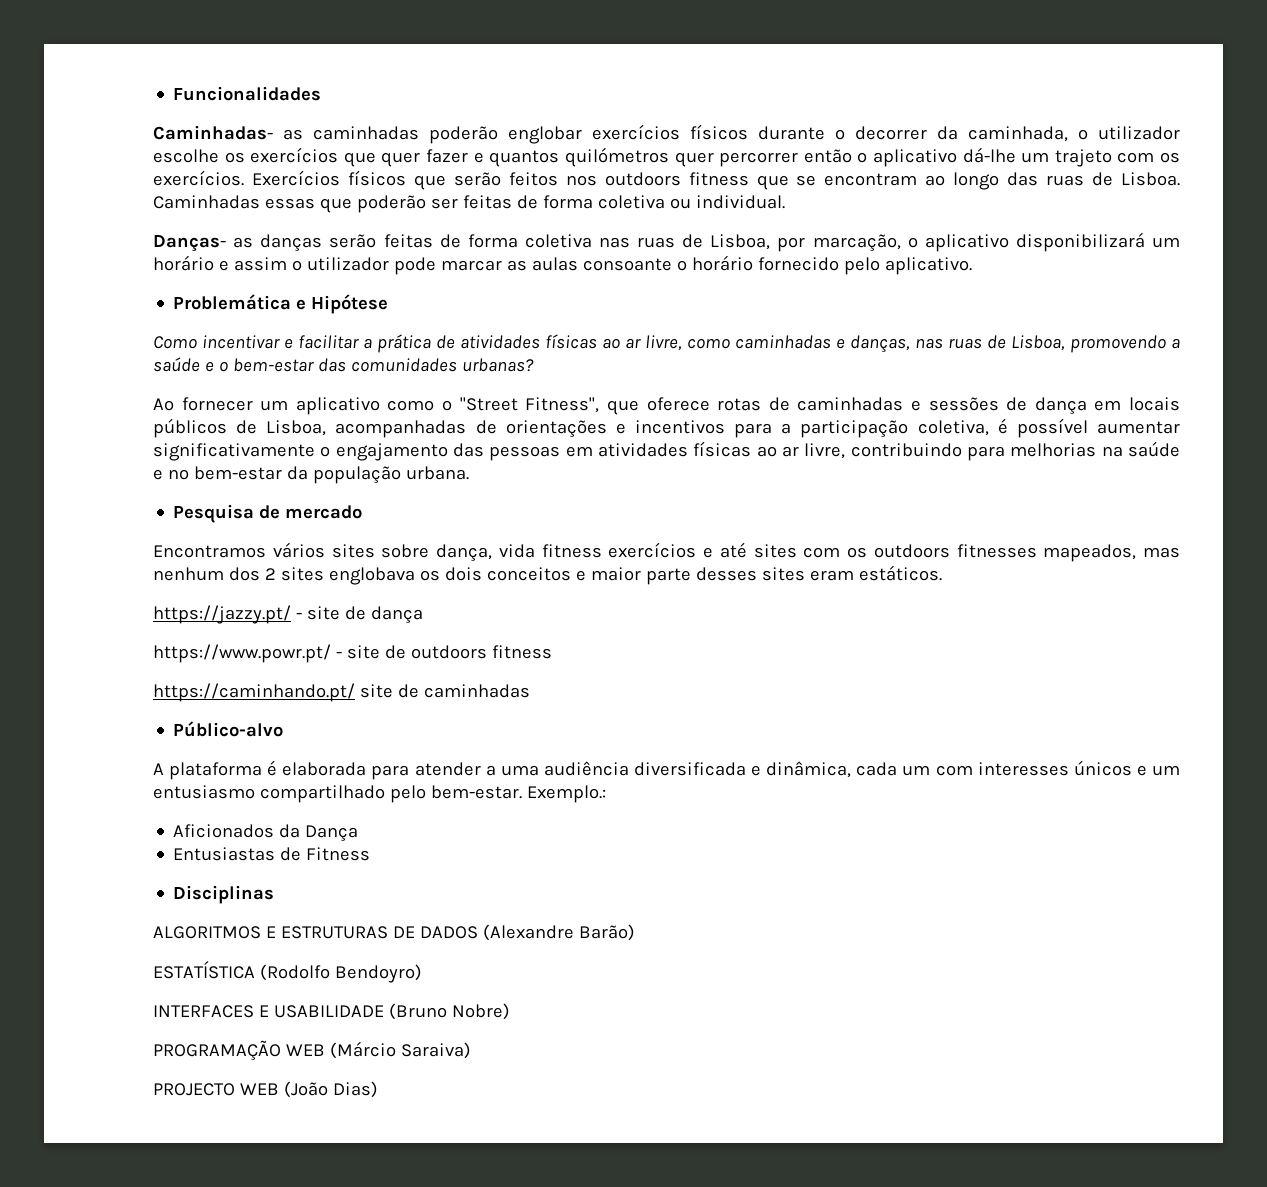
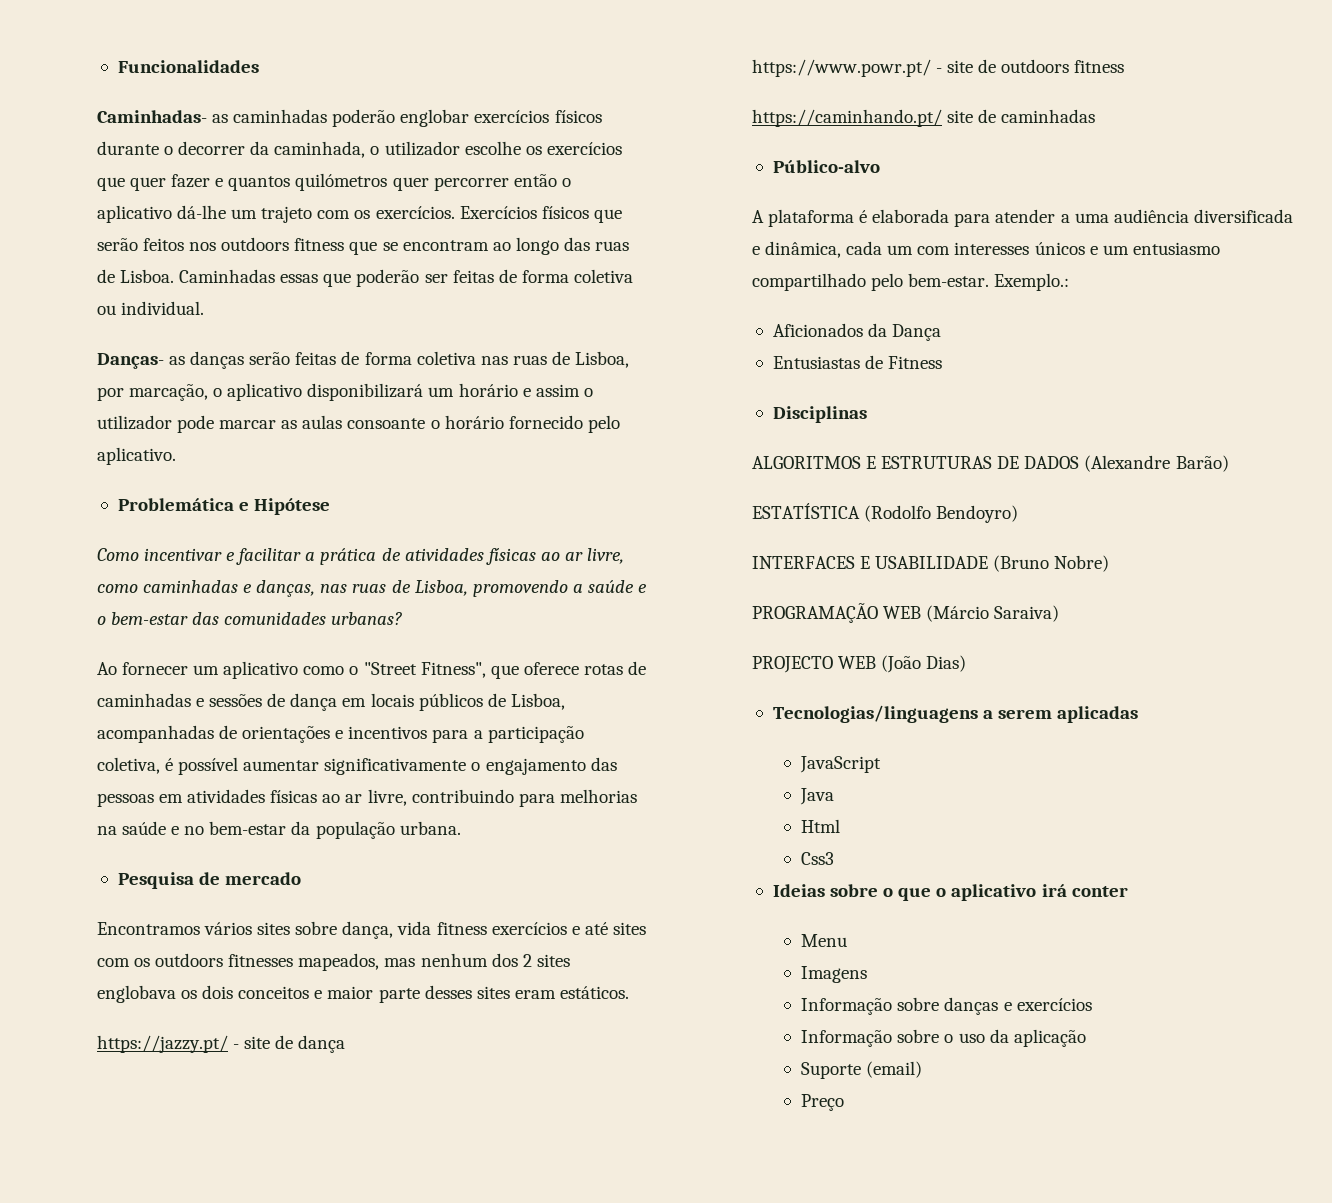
+ Tecnologias/linguagens a serem aplicadas
+ JavaScript
+ Java
+ Html
+ Css3
+ Ideias sobre o que o aplicativo irá conter
+ Menu
+ Imagens
+ Informação sobre danças e exercícios
+ Informação sobre o uso da aplicação
+ Suporte (email)
+ Preço

